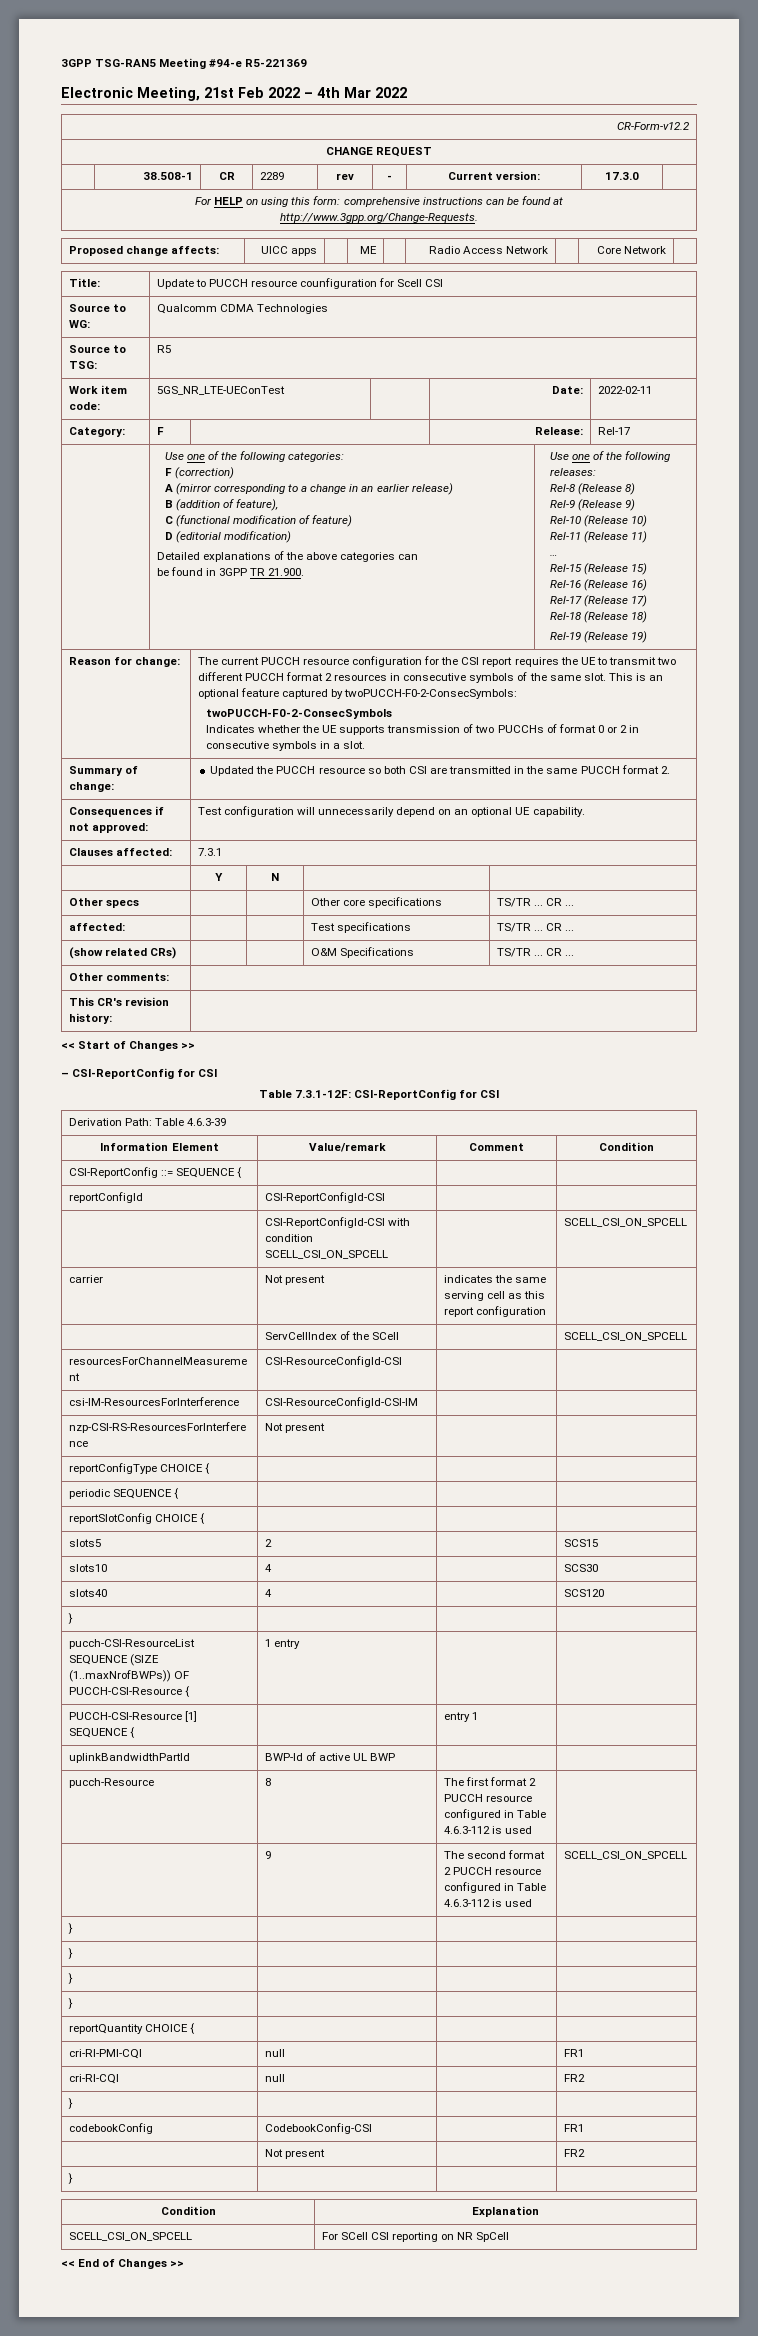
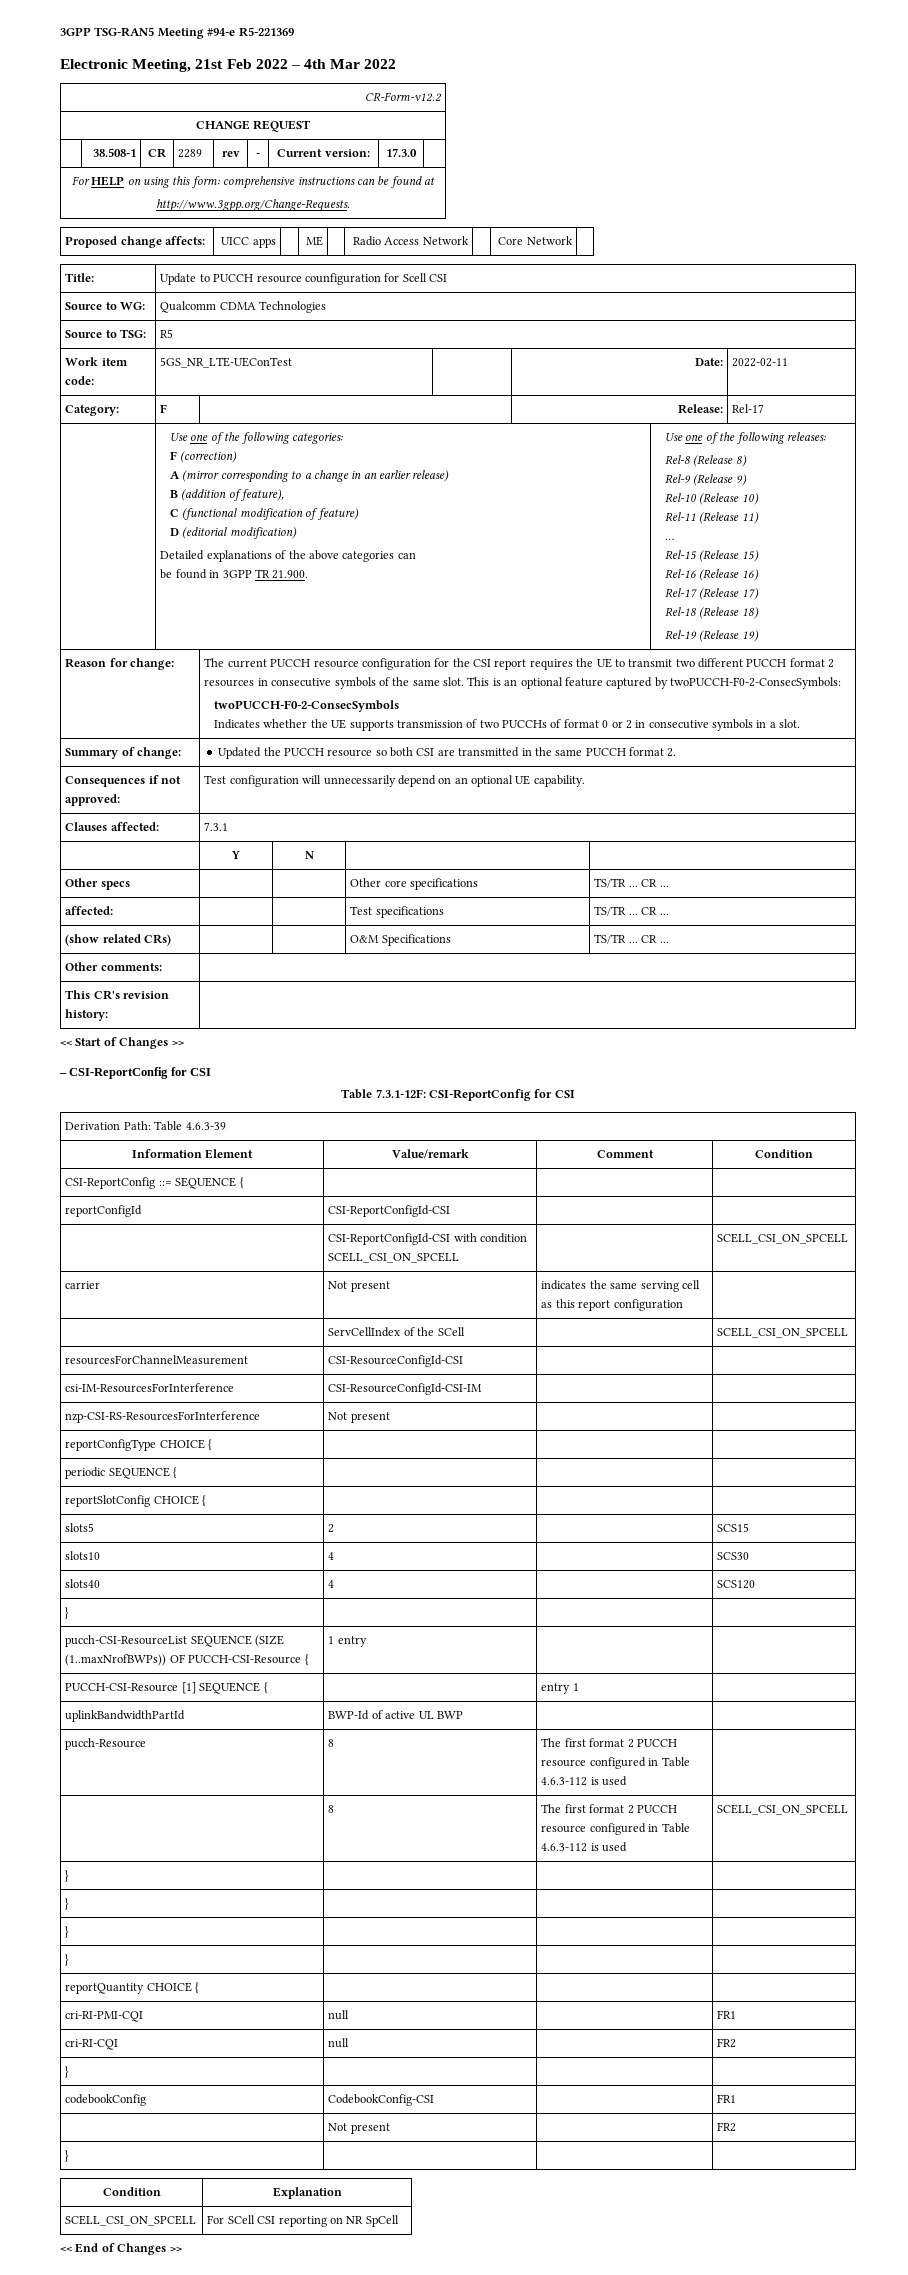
- | 9 | The second format 2 PUCCH resource configured in Table 4.6.3-112 is used | SCELL_CSI_ON_SPCELL
+ | 8 | The first format 2 PUCCH resource configured in Table 4.6.3-112 is used | SCELL_CSI_ON_SPCELL

